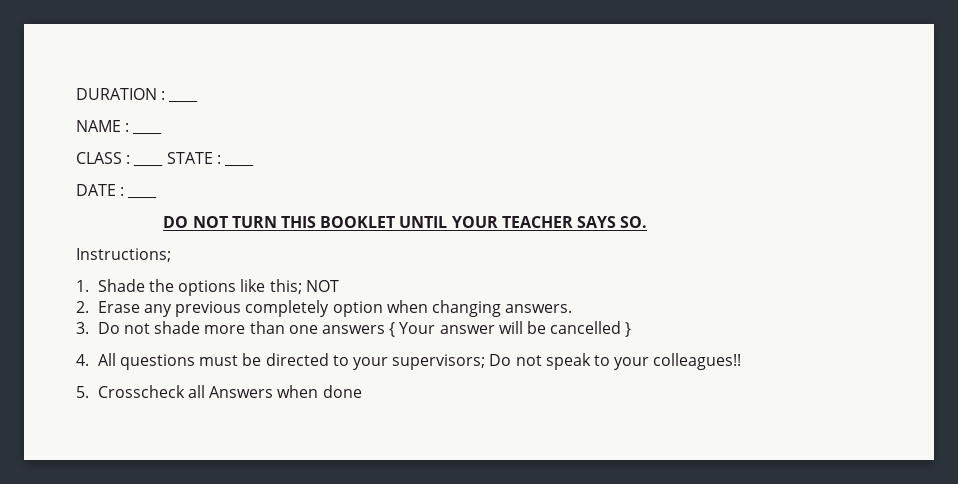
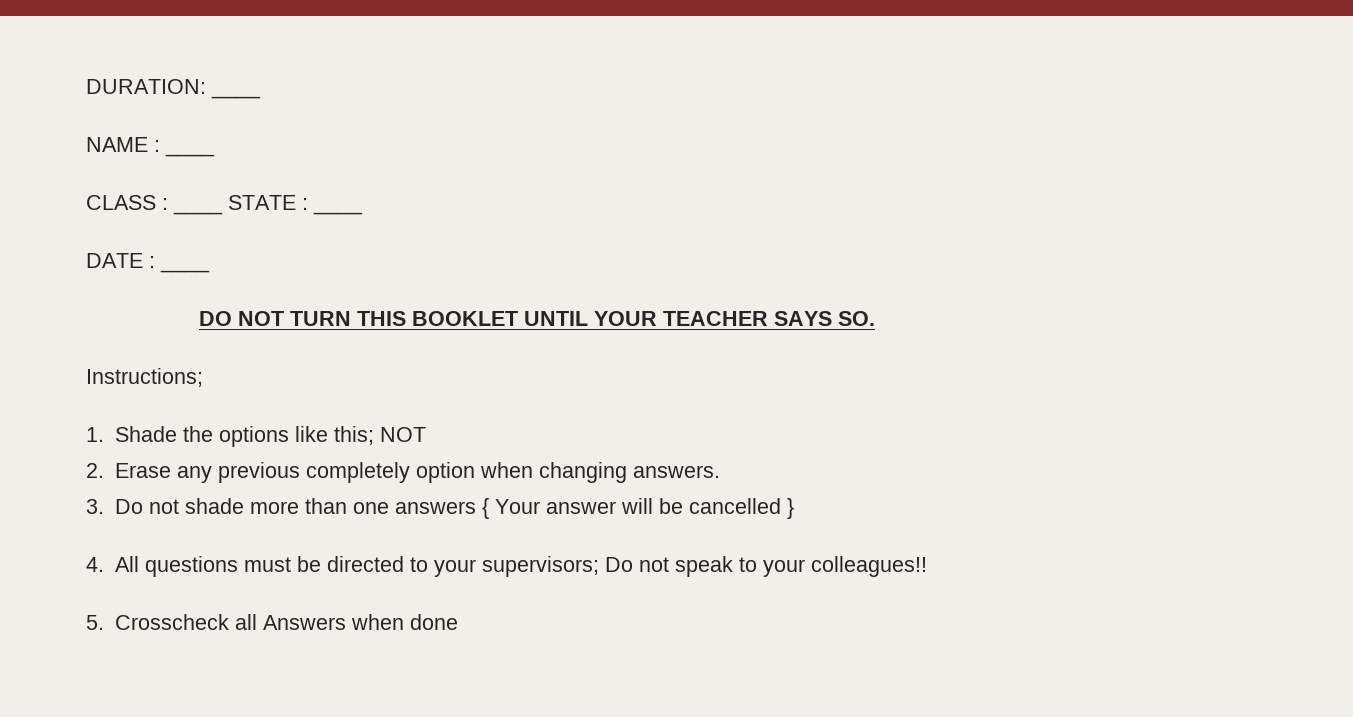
- DURATION : ____
+ DURATION: ____

